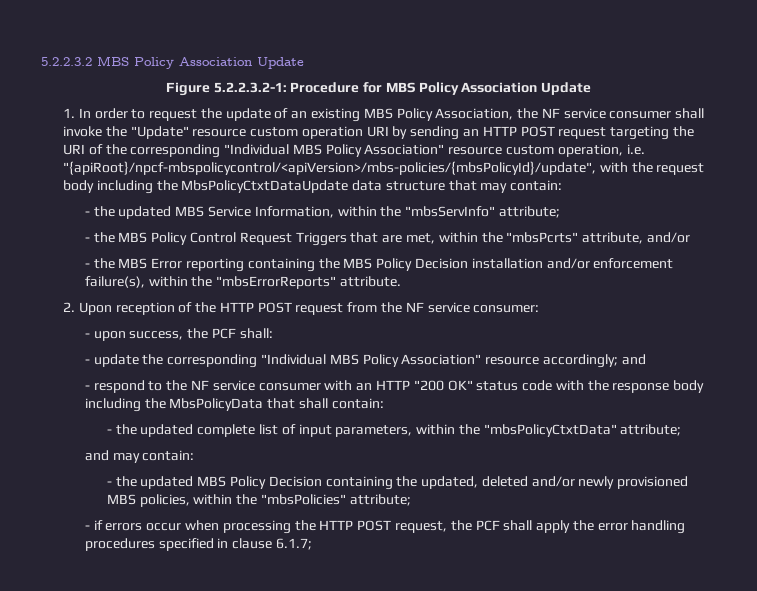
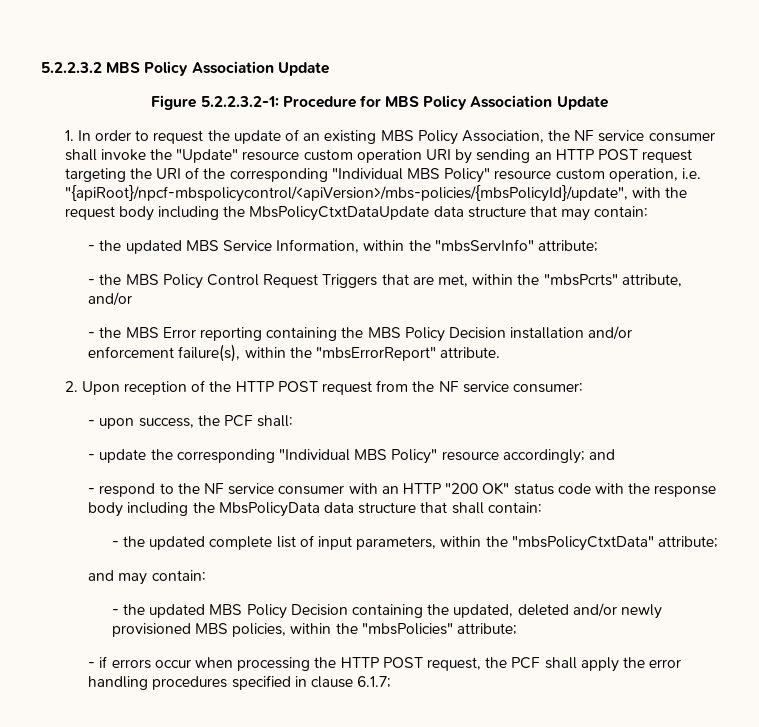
- 1. In order to request the update of an existing MBS Policy Association, the NF service consumer shall invoke the "Update" resource custom operation URI by sending an HTTP POST request targeting the URI of the corresponding "Individual MBS Policy Association" resource custom operation, i.e. "{apiRoot}/npcf-mbspolicycontrol/<apiVersion>/mbs-policies/{mbsPolicyId}/update", with the request body including the MbsPolicyCtxtDataUpdate data structure that may contain:
+ 1. In order to request the update of an existing MBS Policy Association, the NF service consumer shall invoke the "Update" resource custom operation URI by sending an HTTP POST request targeting the URI of the corresponding "Individual MBS Policy" resource custom operation, i.e. "{apiRoot}/npcf-mbspolicycontrol/<apiVersion>/mbs-policies/{mbsPolicyId}/update", with the request body including the MbsPolicyCtxtDataUpdate data structure that may contain:
- - the MBS Error reporting containing the MBS Policy Decision installation and/or enforcement failure(s), within the "mbsErrorReports" attribute.
+ - the MBS Error reporting containing the MBS Policy Decision installation and/or enforcement failure(s), within the "mbsErrorReport" attribute.
- - update the corresponding "Individual MBS Policy Association" resource accordingly; and
+ - update the corresponding "Individual MBS Policy" resource accordingly; and
- - respond to the NF service consumer with an HTTP "200 OK" status code with the response body including the MbsPolicyData that shall contain:
+ - respond to the NF service consumer with an HTTP "200 OK" status code with the response body including the MbsPolicyData data structure that shall contain:

